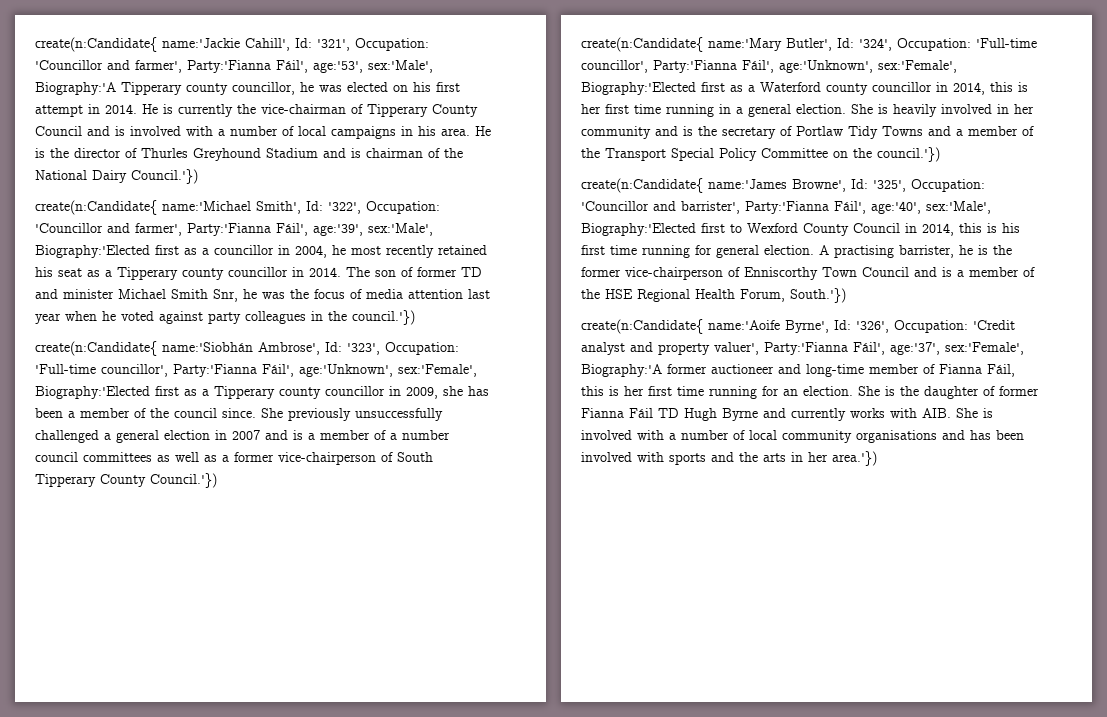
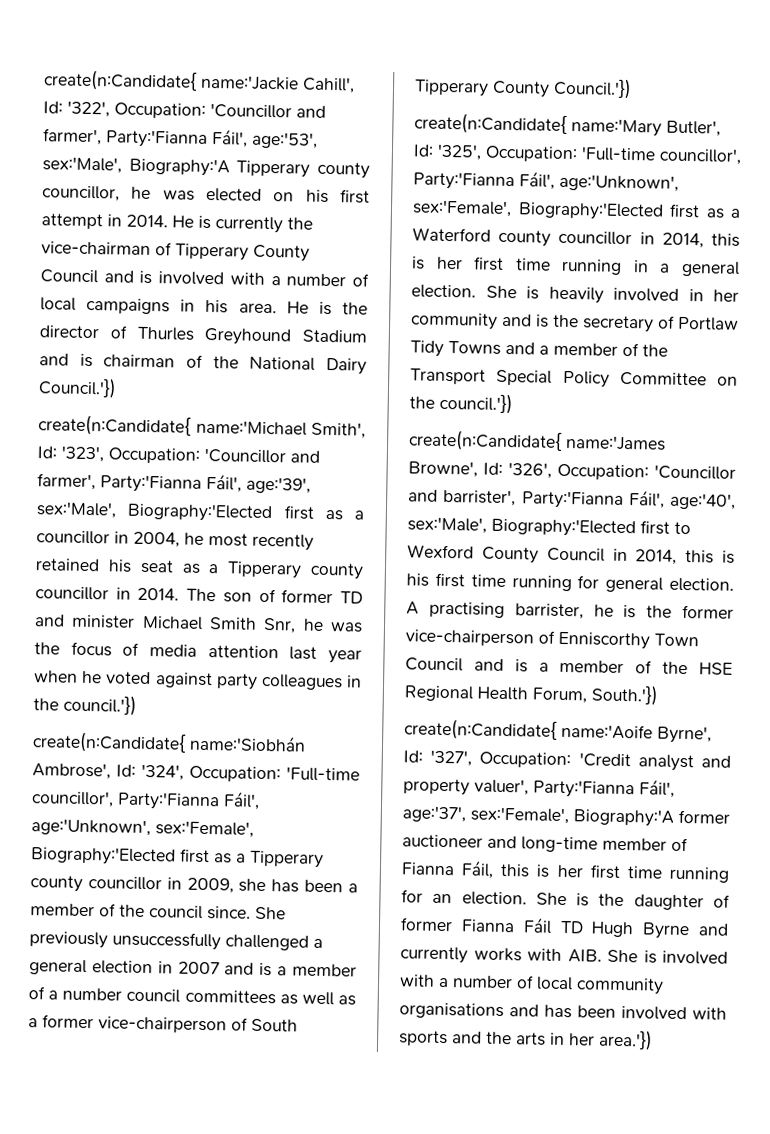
- create(n:Candidate{ name:'Jackie Cahill', Id: '321', Occupation: 'Councillor and farmer', Party:'Fianna Fáil', age:'53', sex:'Male', Biography:'A Tipperary county councillor, he was elected on his first attempt in 2014.
+ create(n:Candidate{ name:'Jackie Cahill', Id: '322', Occupation: 'Councillor and farmer', Party:'Fianna Fáil', age:'53', sex:'Male', Biography:'A Tipperary county councillor, he was elected on his first attempt in 2014.
- create(n:Candidate{ name:'Michael Smith', Id: '322', Occupation: 'Councillor and farmer', Party:'Fianna Fáil', age:'39', sex:'Male', Biography:'Elected first as a councillor in 2004, he most recently retained his seat as a Tipperary county councillor in 2014.
+ create(n:Candidate{ name:'Michael Smith', Id: '323', Occupation: 'Councillor and farmer', Party:'Fianna Fáil', age:'39', sex:'Male', Biography:'Elected first as a councillor in 2004, he most recently retained his seat as a Tipperary county councillor in 2014.
- create(n:Candidate{ name:'Siobhán Ambrose', Id: '323', Occupation: 'Full-time councillor', Party:'Fianna Fáil', age:'Unknown', sex:'Female', Biography:'Elected first as a Tipperary county councillor in 2009, she has been a member of the council since.
+ create(n:Candidate{ name:'Siobhán Ambrose', Id: '324', Occupation: 'Full-time councillor', Party:'Fianna Fáil', age:'Unknown', sex:'Female', Biography:'Elected first as a Tipperary county councillor in 2009, she has been a member of the council since.
- create(n:Candidate{ name:'Mary Butler', Id: '324', Occupation: 'Full-time councillor', Party:'Fianna Fáil', age:'Unknown', sex:'Female', Biography:'Elected first as a Waterford county councillor in 2014, this is her first time running in a general election.
+ create(n:Candidate{ name:'Mary Butler', Id: '325', Occupation: 'Full-time councillor', Party:'Fianna Fáil', age:'Unknown', sex:'Female', Biography:'Elected first as a Waterford county councillor in 2014, this is her first time running in a general election.
- create(n:Candidate{ name:'James Browne', Id: '325', Occupation: 'Councillor and barrister', Party:'Fianna Fáil', age:'40', sex:'Male', Biography:'Elected first to Wexford County Council in 2014, this is his first time running for general election.
+ create(n:Candidate{ name:'James Browne', Id: '326', Occupation: 'Councillor and barrister', Party:'Fianna Fáil', age:'40', sex:'Male', Biography:'Elected first to Wexford County Council in 2014, this is his first time running for general election.
- create(n:Candidate{ name:'Aoife Byrne', Id: '326', Occupation: 'Credit analyst and property valuer', Party:'Fianna Fáil', age:'37', sex:'Female', Biography:'A former auctioneer and long-time member of Fianna Fáil, this is her first time running for an election.
+ create(n:Candidate{ name:'Aoife Byrne', Id: '327', Occupation: 'Credit analyst and property valuer', Party:'Fianna Fáil', age:'37', sex:'Female', Biography:'A former auctioneer and long-time member of Fianna Fáil, this is her first time running for an election.

